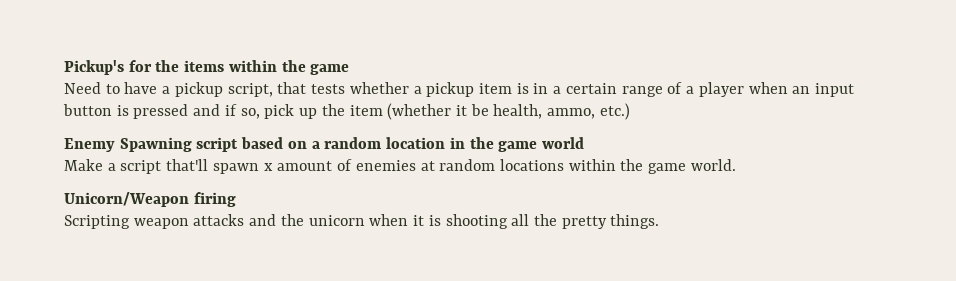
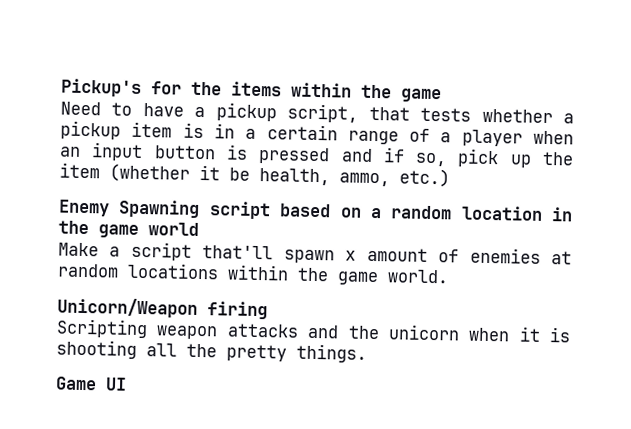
+ Game UI

